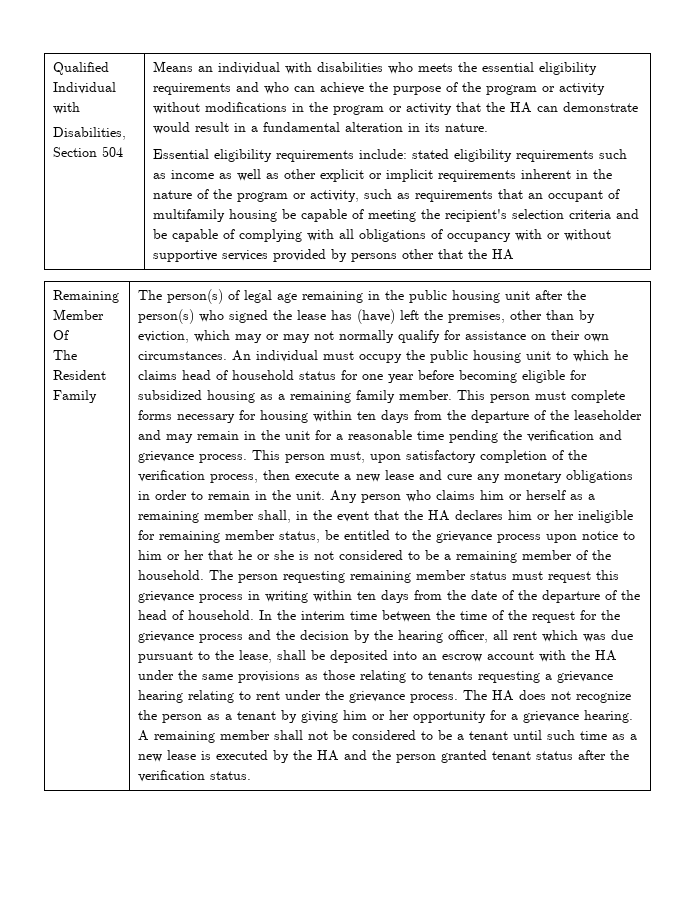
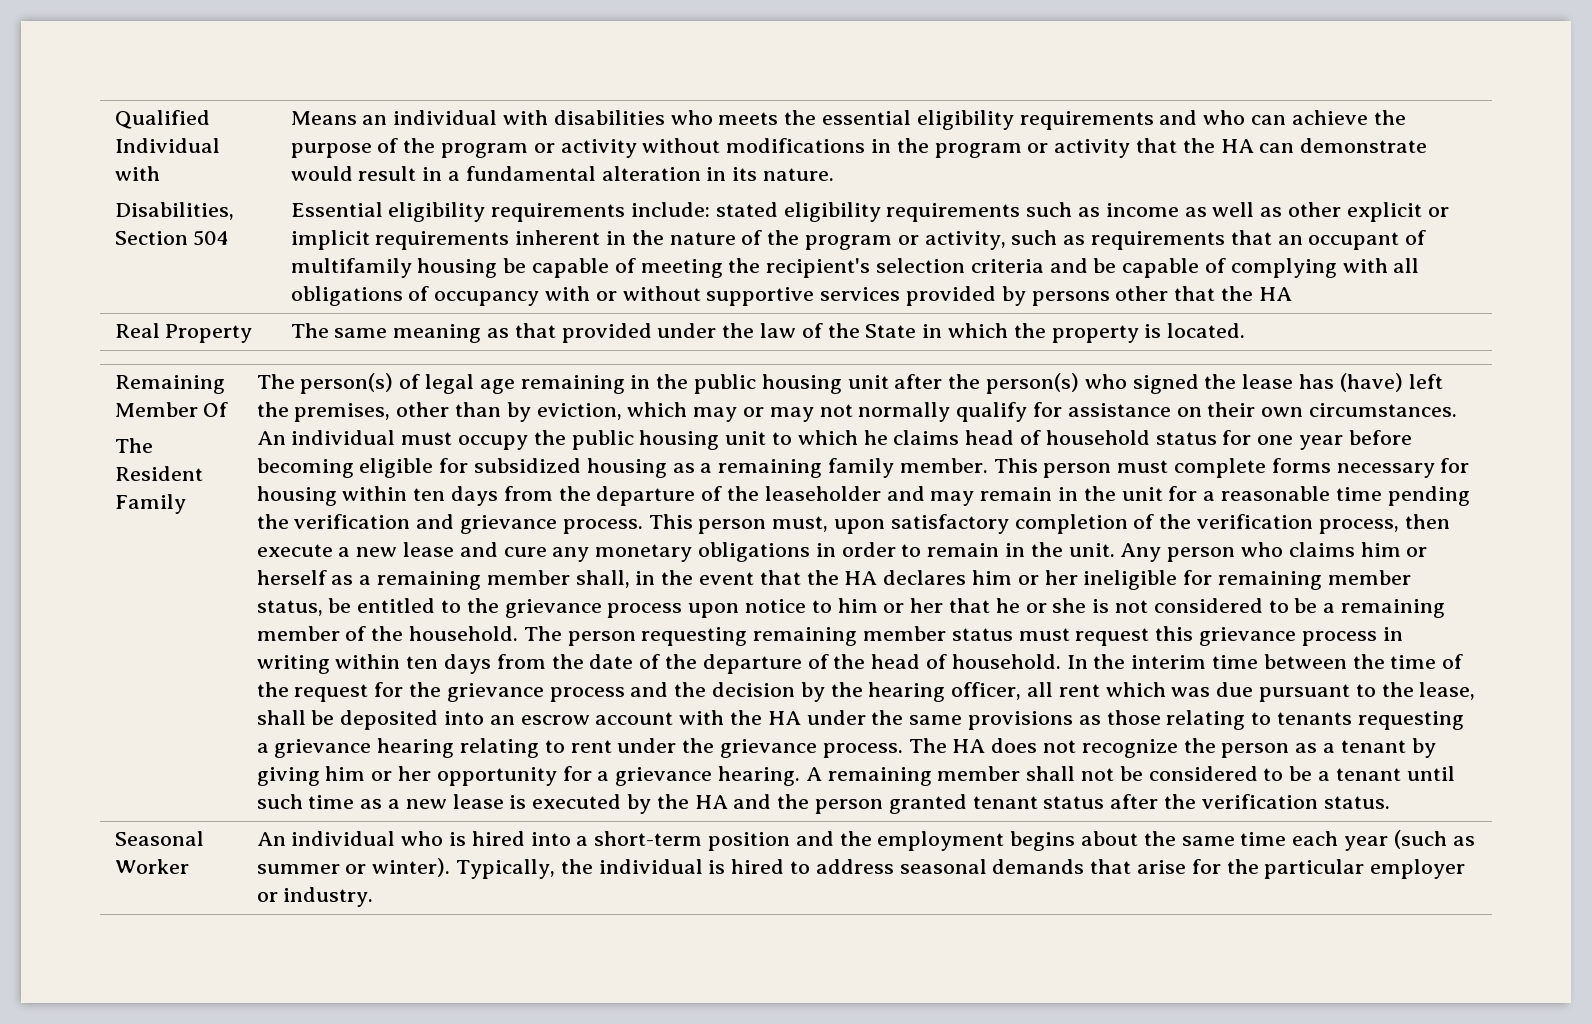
+ Real Property | The same meaning as that provided under the law of the State in which the property is located.
+ Seasonal Worker | An individual who is hired into a short-term position and the employment begins about the same time each year (such as summer or winter). Typically, the individual is hired to address seasonal demands that arise for the particular employer or industry.

